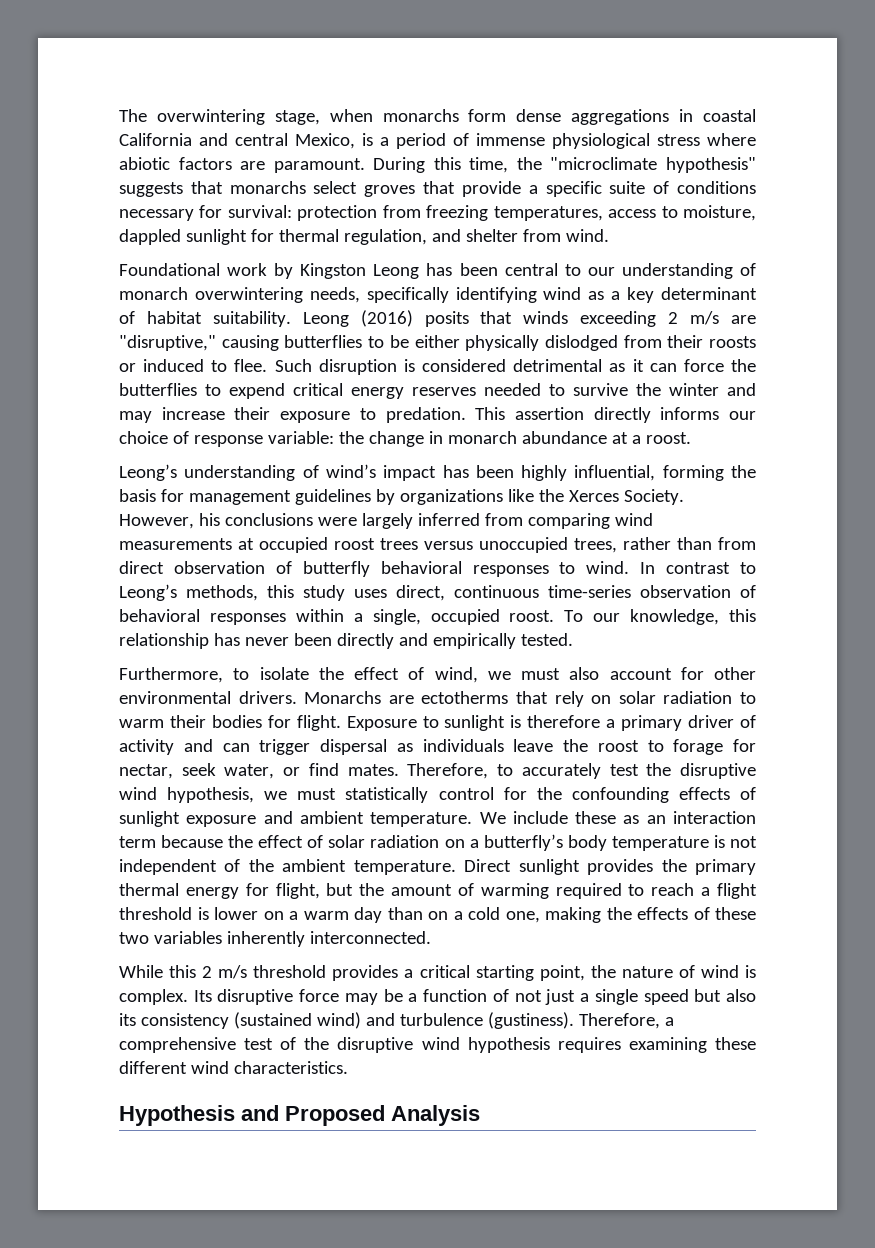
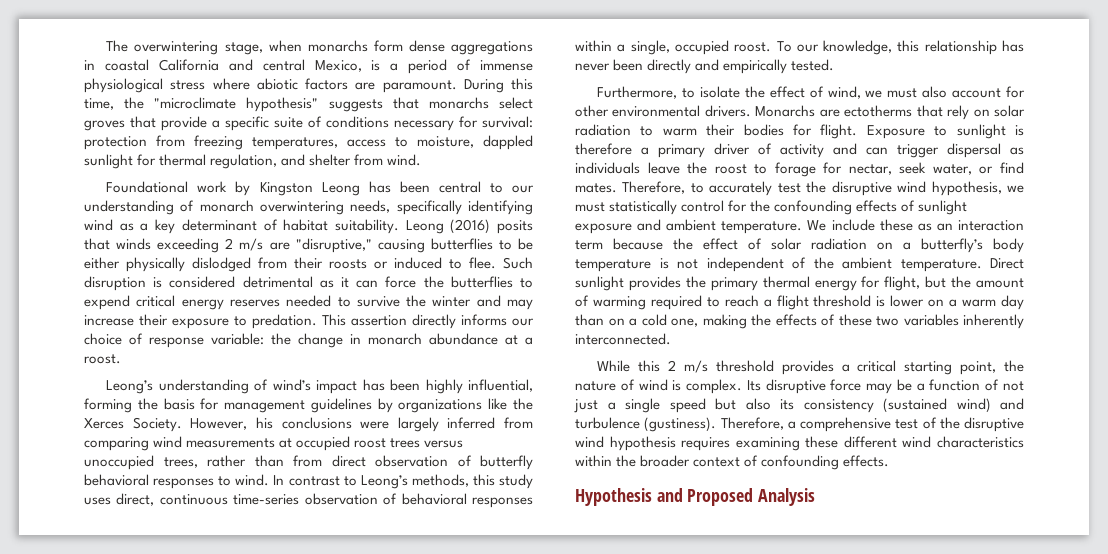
- Therefore, a comprehensive test of the disruptive wind hypothesis requires examining these different wind characteristics.
+ Therefore, a comprehensive test of the disruptive wind hypothesis requires examining these different wind characteristics within the broader context of confounding effects.

